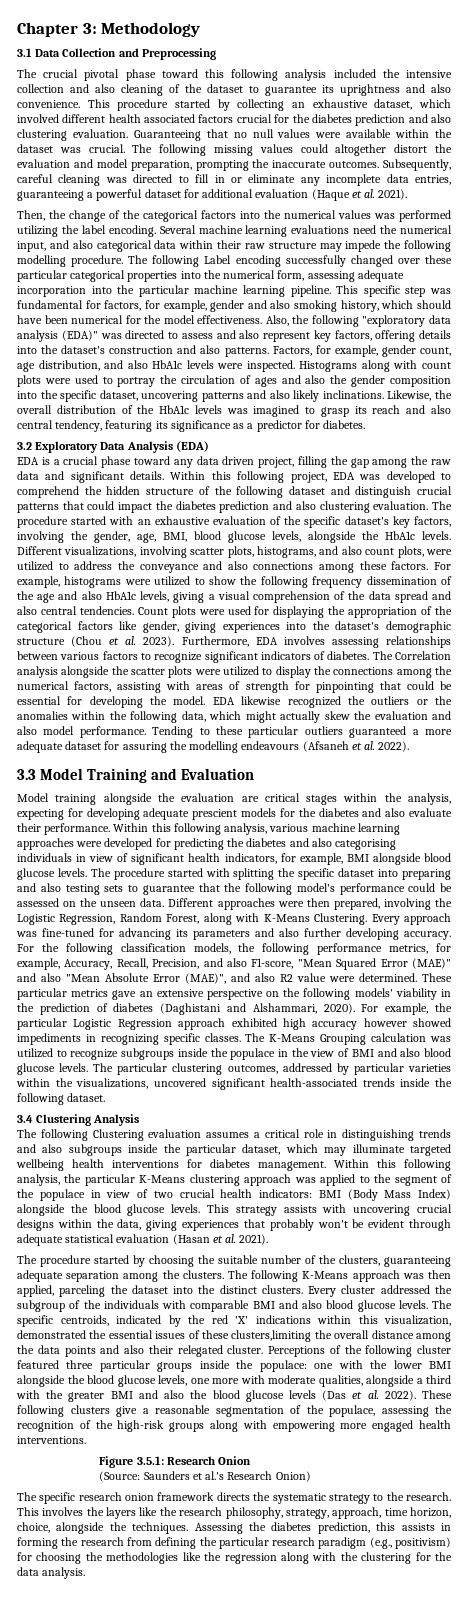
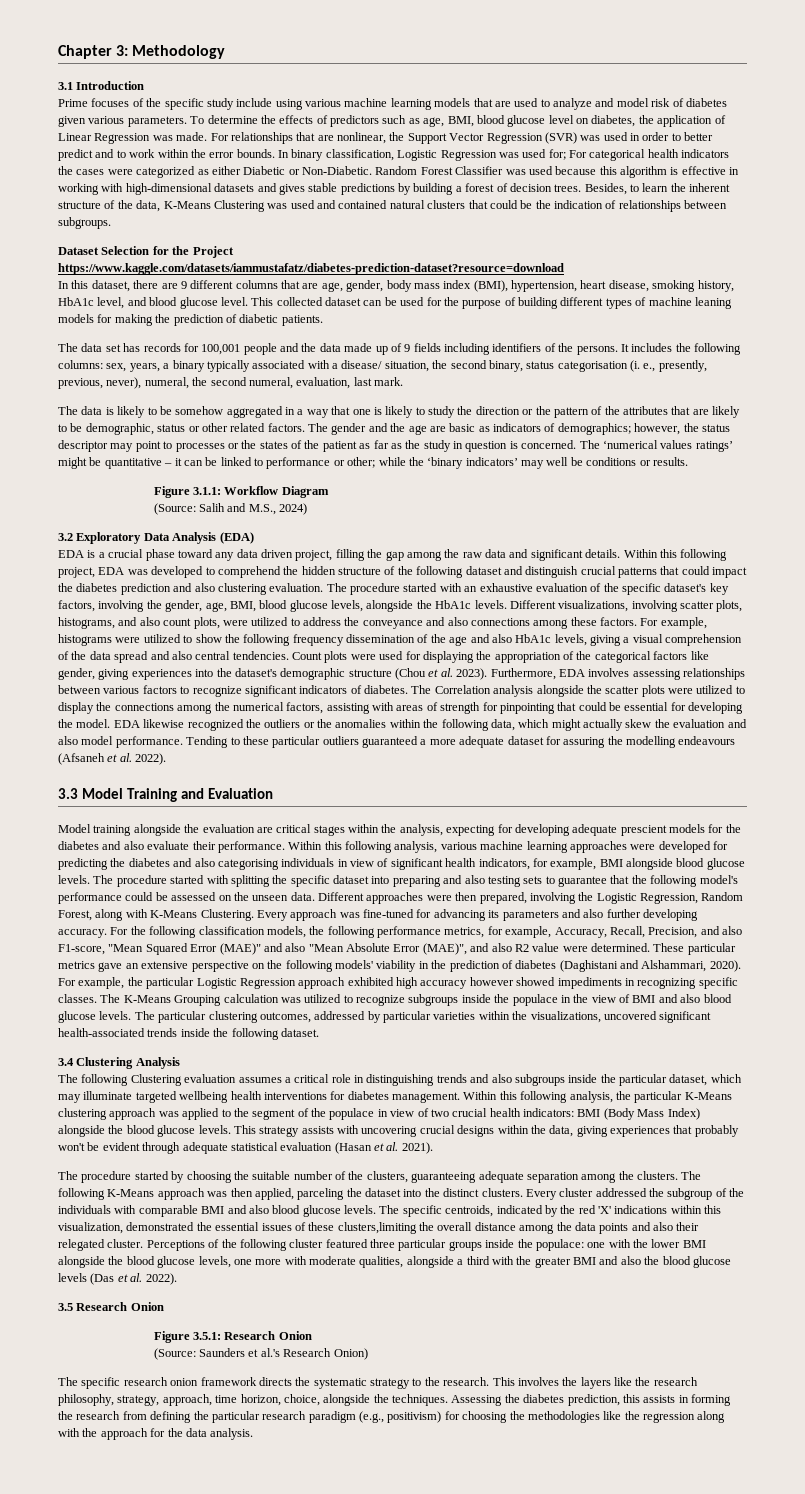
- 3.1 Data Collection and Preprocessing
- The crucial pivotal phase toward this following analysis included the intensive collection and also cleaning of the dataset to guarantee its uprightness and also convenience. This procedure started by collecting an exhaustive dataset, which involved different health associated factors crucial for the diabetes prediction and also clustering evaluation. Guaranteeing that no null values were available within the dataset was crucial. The following missing values could altogether distort the evaluation and model preparation, prompting the inaccurate outcomes. Subsequently, careful cleaning was directed to fill in or eliminate any incomplete data entries, guaranteeing a powerful dataset for additional evaluation (Haque et al. 2021).
- Then, the change of the categorical factors into the numerical values was performed utilizing the label encoding. Several machine learning evaluations need the numerical input, and also categorical data within their raw structure may impede the following modelling procedure. The following Label encoding successfully changed over these particular categorical properties into the numerical form, assessing adequate incorporation into the particular machine learning pipeline. This specific step was fundamental for factors, for example, gender and also smoking history, which should have been numerical for the model effectiveness. Also, the following "exploratory data analysis (EDA)" was directed to assess and also represent key factors, offering details into the dataset's construction and also patterns. Factors, for example, gender count, age distribution, and also HbA1c levels were inspected. Histograms along with count plots were used to portray the circulation of ages and also the gender composition into the specific dataset, uncovering patterns and also likely inclinations. Likewise, the overall distribution of the HbA1c levels was imagined to grasp its reach and also central tendency, featuring its significance as a predictor for diabetes.
+ 3.1 Introduction
+ Prime focuses of the specific study include using various machine learning models that are used to analyze and model risk of diabetes given various parameters. To determine the effects of predictors such as age, BMI, blood glucose level on diabetes, the application of Linear Regression was made. For relationships that are nonlinear, the Support Vector Regression (SVR) was used in order to better predict and to work within the error bounds. In binary classification, Logistic Regression was used for; For categorical health indicators the cases were categorized as either Diabetic or Non-Diabetic. Random Forest Classifier was used because this algorithm is effective in working with high-dimensional datasets and gives stable predictions by building a forest of decision trees. Besides, to learn the inherent structure of the data, K-Means Clustering was used and contained natural clusters that could be the indication of relationships between subgroups.
+ Dataset Selection for the Project
+ https://www.kaggle.com/datasets/iammustafatz/diabetes-prediction-dataset?resource=download
+ In this dataset, there are 9 different columns that are age, gender, body mass index (BMI), hypertension, heart disease, smoking history, HbA1c level, and blood glucose level. This collected dataset can be used for the purpose of building different types of machine leaning models for making the prediction of diabetic patients.
+ The data set has records for 100,001 people and the data made up of 9 fields including identifiers of the persons. It includes the following columns: sex, years, a binary typically associated with a disease/ situation, the second binary, status categorisation (i. e., presently, previous, never), numeral, the second numeral, evaluation, last mark.
+ The data is likely to be somehow aggregated in a way that one is likely to study the direction or the pattern of the attributes that are likely to be demographic, status or other related factors. The gender and the age are basic as indicators of demographics; however, the status descriptor may point to processes or the states of the patient as far as the study in question is concerned. The ‘numerical values ratings’ might be quantitative – it can be linked to performance or other; while the ‘binary indicators’ may well be conditions or results.
+ Figure 3.1.1: Workflow Diagram
+ (Source: Salih and M.S., 2024)
- Perceptions of the following cluster featured three particular groups inside the populace: one with the lower BMI alongside the blood glucose levels, one more with moderate qualities, alongside a third with the greater BMI and also the blood glucose levels (Das et al. 2022). These following clusters give a reasonable segmentation of the populace, assessing the recognition of the high-risk groups along with empowering more engaged health interventions.
+ Perceptions of the following cluster featured three particular groups inside the populace: one with the lower BMI alongside the blood glucose levels, one more with moderate qualities, alongside a third with the greater BMI and also the blood glucose levels (Das et al. 2022).
+ 3.5 Research Onion
- Assessing the diabetes prediction, this assists in forming the research from defining the particular research paradigm (e.g., positivism) for choosing the methodologies like the regression along with the clustering for the data analysis.
+ Assessing the diabetes prediction, this assists in forming the research from defining the particular research paradigm (e.g., positivism) for choosing the methodologies like the regression along with the approach for the data analysis.

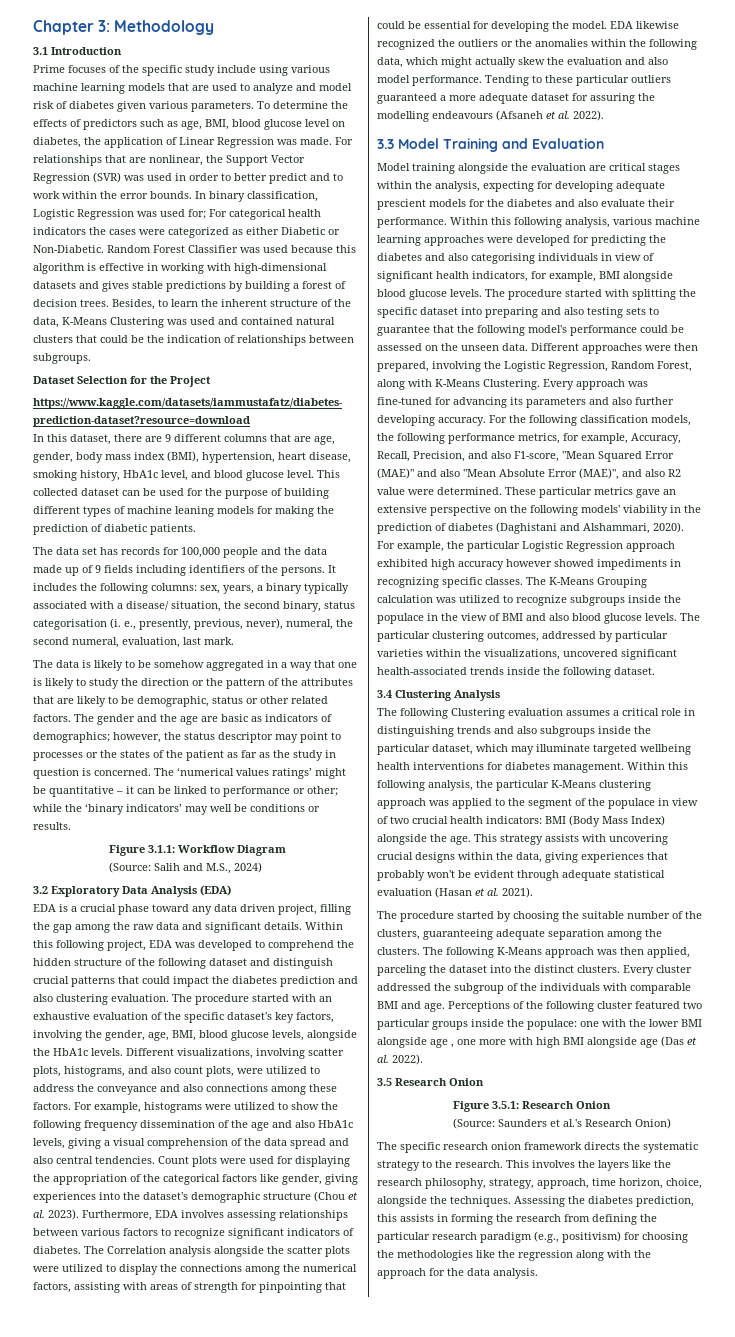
- The data set has records for 100,001 people and the data made up of 9 fields including identifiers of the persons.
+ The data set has records for 100,000 people and the data made up of 9 fields including identifiers of the persons.
- Within this following analysis, the particular K-Means clustering approach was applied to the segment of the populace in view of two crucial health indicators: BMI (Body Mass Index) alongside the blood glucose levels.
+ Within this following analysis, the particular K-Means clustering approach was applied to the segment of the populace in view of two crucial health indicators: BMI (Body Mass Index) alongside the age.
- Every cluster addressed the subgroup of the individuals with comparable BMI and also blood glucose levels. The specific centroids, indicated by the red 'X' indications within this visualization, demonstrated the essential issues of these clusters,limiting the overall distance among the data points and also their relegated cluster.
+ Every cluster addressed the subgroup of the individuals with comparable BMI and age.
- Perceptions of the following cluster featured three particular groups inside the populace: one with the lower BMI alongside the blood glucose levels, one more with moderate qualities, alongside a third with the greater BMI and also the blood glucose levels (Das et al. 2022).
+ Perceptions of the following cluster featured two particular groups inside the populace: one with the lower BMI alongside age , one more with high BMI alongside age (Das et al. 2022).

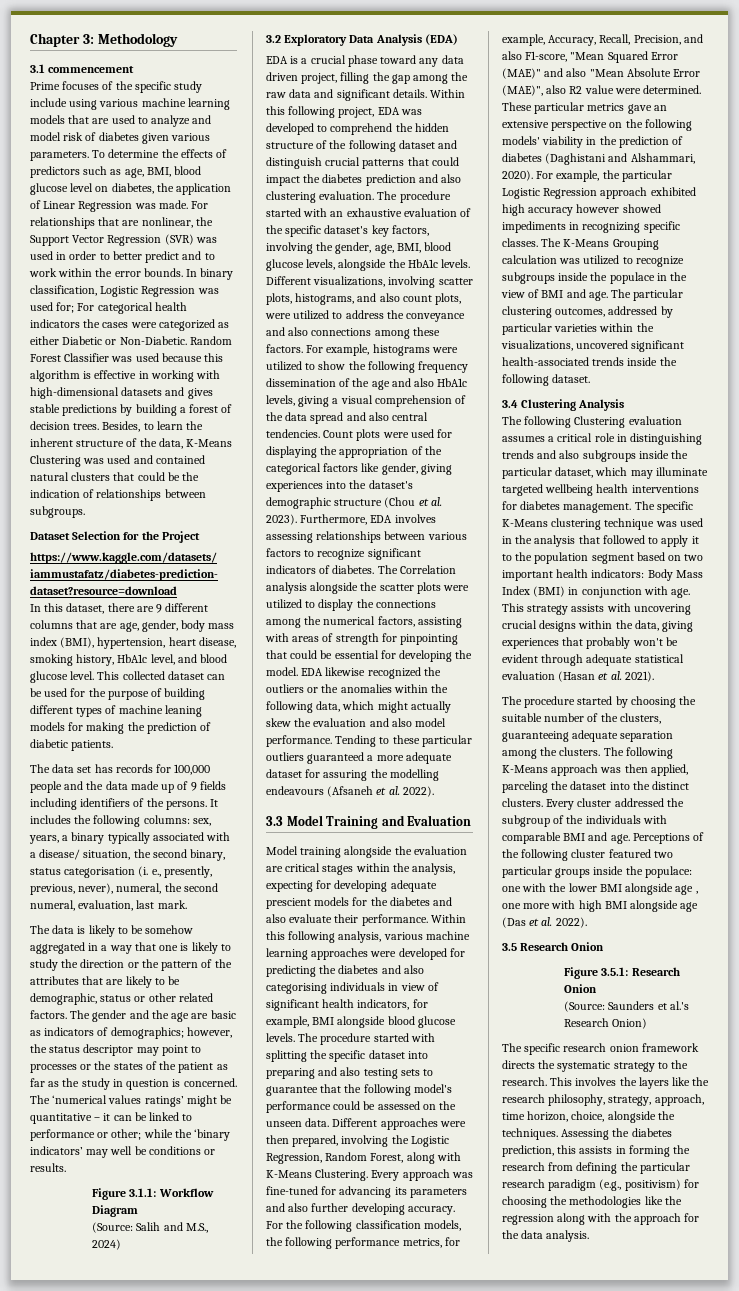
- 3.1 Introduction
+ 3.1 commencement
- For the following classification models, the following performance metrics, for example, Accuracy, Recall, Precision, and also F1-score, "Mean Squared Error (MAE)" and also "Mean Absolute Error (MAE)", and also R2 value were determined.
+ For the following classification models, the following performance metrics, for example, Accuracy, Recall, Precision, and also F1-score, "Mean Squared Error (MAE)" and also "Mean Absolute Error (MAE)", also R2 value were determined.
- The K-Means Grouping calculation was utilized to recognize subgroups inside the populace in the view of BMI and also blood glucose levels.
+ The K-Means Grouping calculation was utilized to recognize subgroups inside the populace in the view of BMI and age.
- Within this following analysis, the particular K-Means clustering approach was applied to the segment of the populace in view of two crucial health indicators: BMI (Body Mass Index) alongside the age.
+ The specific K-Means clustering technique was used in the analysis that followed to apply it to the population segment based on two important health indicators: Body Mass Index (BMI) in conjunction with age.

